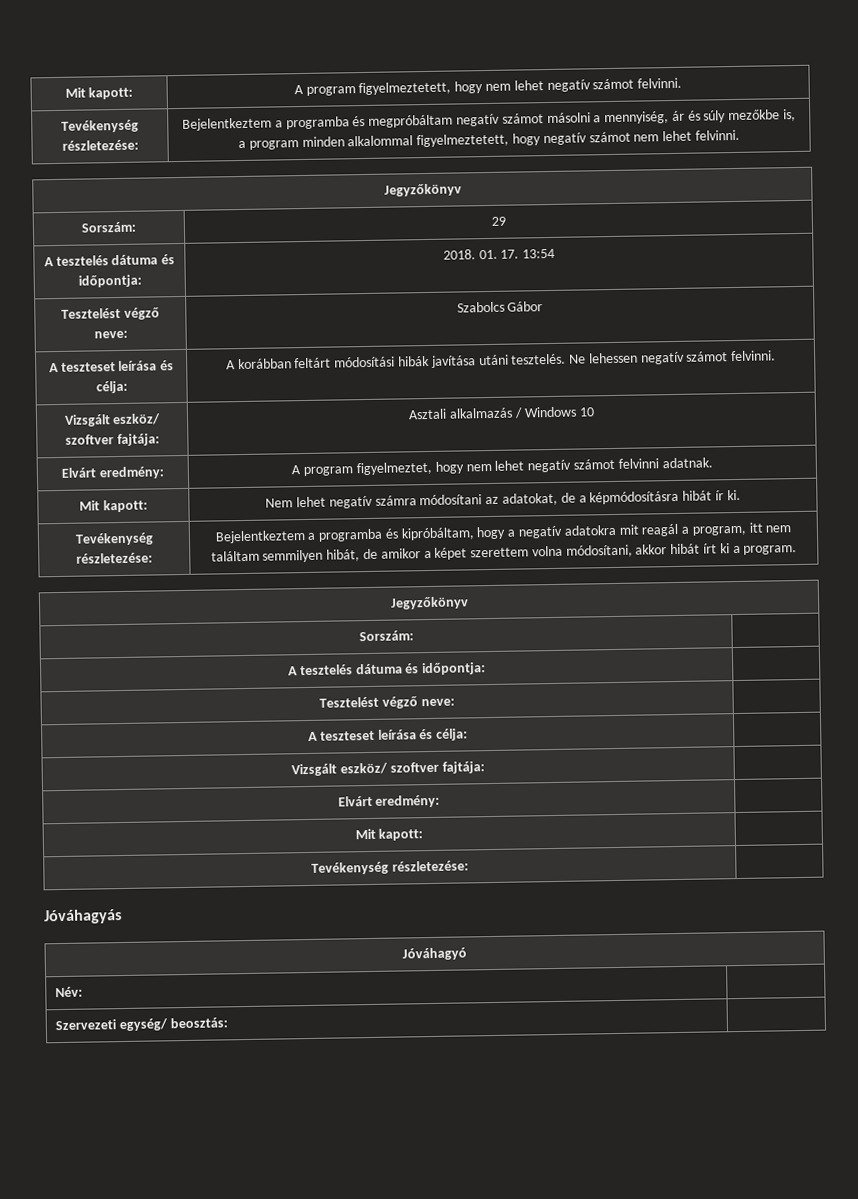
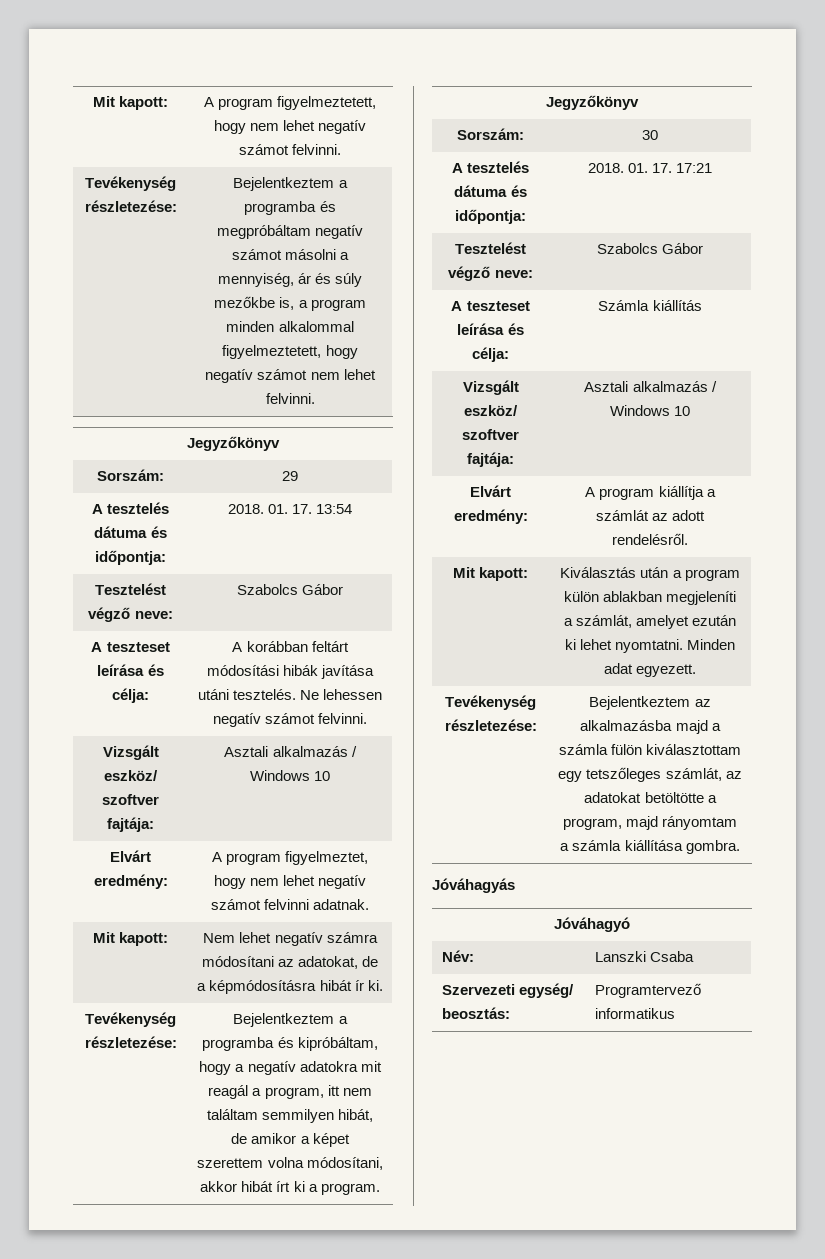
  Tevékenység részletezése: | Bejelentkeztem a programba és kipróbáltam, hogy a negatív adatokra mit reagál a program, itt nem találtam semmilyen hibát, de amikor a képet szerettem volna módosítani, akkor hibát írt ki a program.
  Jegyzőkönyv
- Sorszám: |
- A tesztelés dátuma és időpontja: |
- Tesztelést végző neve: |
- A teszteset leírása és célja: |
- Vizsgált eszköz/ szoftver fajtája: |
- Elvárt eredmény: |
- Mit kapott: |
- Tevékenység részletezése: |
+ Sorszám: | 30
+ A tesztelés dátuma és időpontja: | 2018. 01. 17. 17:21
+ Tesztelést végző neve: | Szabolcs Gábor
+ A teszteset leírása és célja: | Számla kiállítás
+ Vizsgált eszköz/ szoftver fajtája: | Asztali alkalmazás / Windows 10
+ Elvárt eredmény: | A program kiállítja a számlát az adott rendelésről.
+ Mit kapott: | Kiválasztás után a program külön ablakban megjeleníti a számlát, amelyet ezután ki lehet nyomtatni. Minden adat egyezett.
+ Tevékenység részletezése: | Bejelentkeztem az alkalmazásba majd a számla fülön kiválasztottam egy tetszőleges számlát, az adatokat betöltötte a program, majd rányomtam a számla kiállítása gombra.
- Név: |
+ Név: | Lanszki Csaba
- Szervezeti egység/ beosztás: |
+ Szervezeti egység/ beosztás: | Programtervező informatikus

